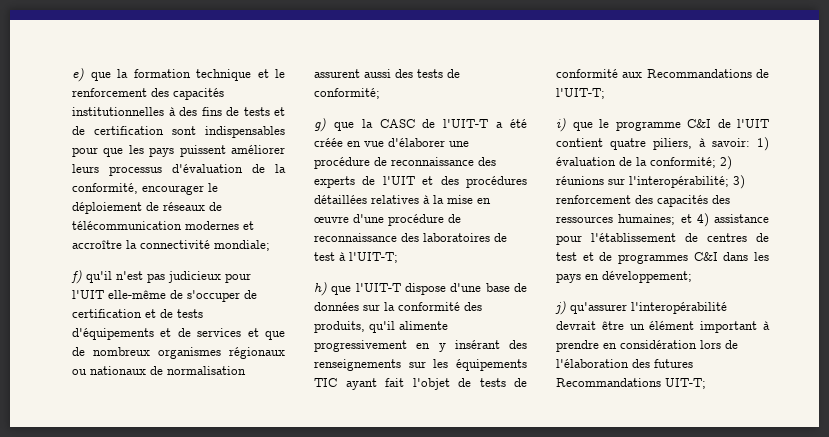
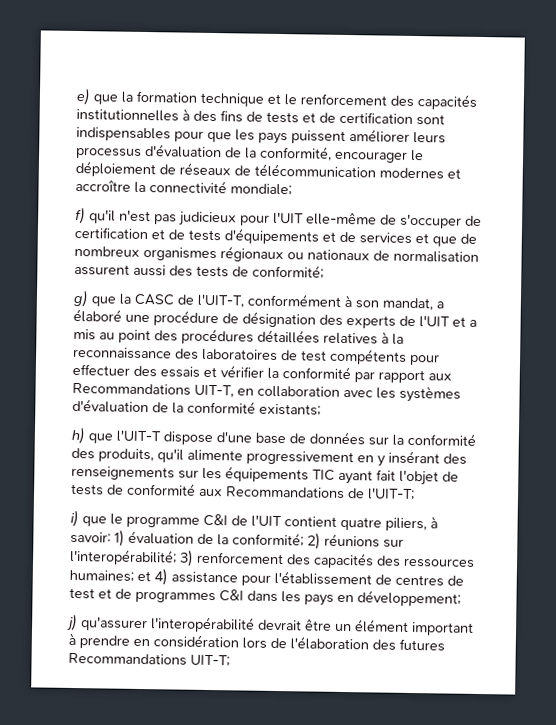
- g) que la CASC de l'UIT-T a été créée en vue d'élaborer une procédure de reconnaissance des experts de l'UIT et des procédures détaillées relatives à la mise en œuvre d'une procédure de reconnaissance des laboratoires de test à l'UIT-T;
+ g) que la CASC de l'UIT-T, conformément à son mandat, a élaboré une procédure de désignation des experts de l'UIT et a mis au point des procédures détaillées relatives à la reconnaissance des laboratoires de test compétents pour effectuer des essais et vérifier la conformité par rapport aux Recommandations UIT-T, en collaboration avec les systèmes d'évaluation de la conformité existants;

